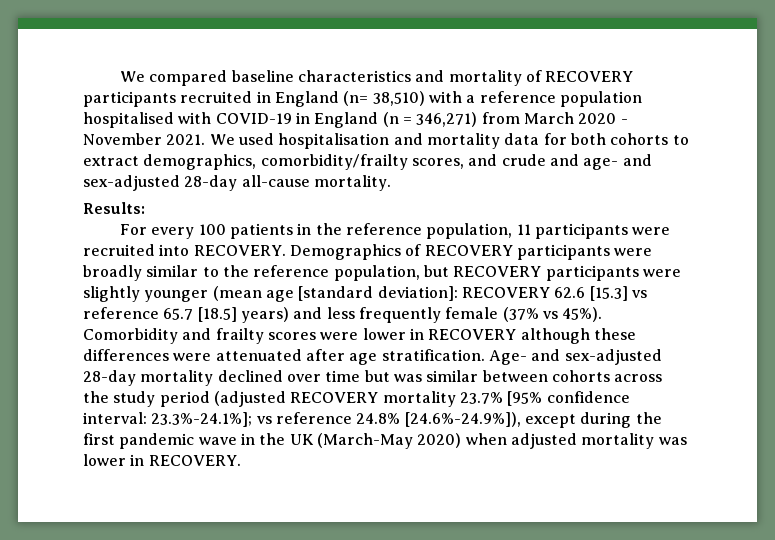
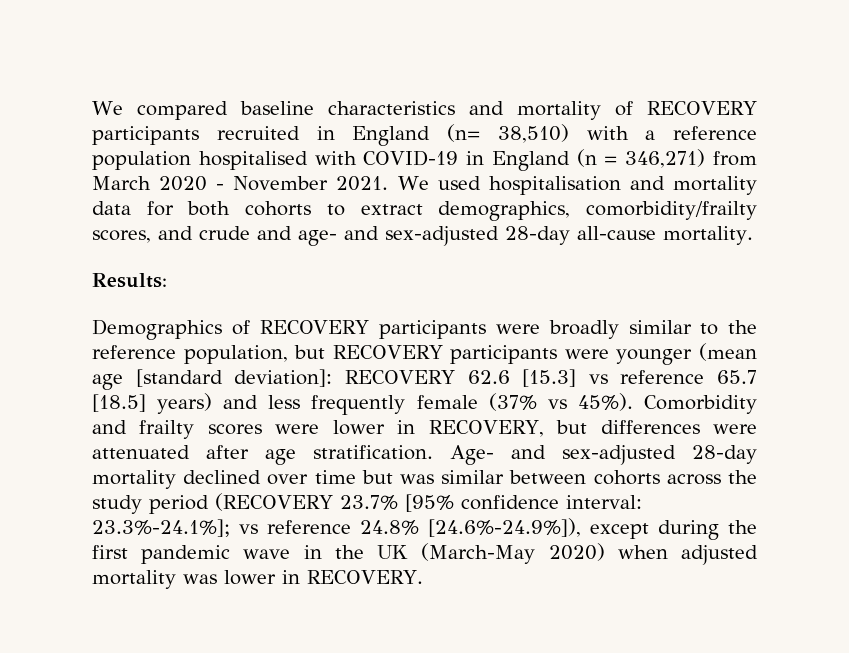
- For every 100 patients in the reference population, 11 participants were recruited into RECOVERY. Demographics of RECOVERY participants were broadly similar to the reference population, but RECOVERY participants were slightly younger (mean age [standard deviation]: RECOVERY 62.6 [15.3] vs reference 65.7 [18.5] years) and less frequently female (37% vs 45%).
+ Demographics of RECOVERY participants were broadly similar to the reference population, but RECOVERY participants were younger (mean age [standard deviation]: RECOVERY 62.6 [15.3] vs reference 65.7 [18.5] years) and less frequently female (37% vs 45%).
- Comorbidity and frailty scores were lower in RECOVERY although these differences were attenuated after age stratification.
+ Comorbidity and frailty scores were lower in RECOVERY, but differences were attenuated after age stratification.
- Age- and sex-adjusted 28-day mortality declined over time but was similar between cohorts across the study period (adjusted RECOVERY mortality 23.7% [95% confidence interval: 23.3%-24.1%]; vs reference 24.8% [24.6%-24.9%]), except during the first pandemic wave in the UK (March-May 2020) when adjusted mortality was lower in RECOVERY.
+ Age- and sex-adjusted 28-day mortality declined over time but was similar between cohorts across the study period (RECOVERY 23.7% [95% confidence interval: 23.3%-24.1%]; vs reference 24.8% [24.6%-24.9%]), except during the first pandemic wave in the UK (March-May 2020) when adjusted mortality was lower in RECOVERY.

